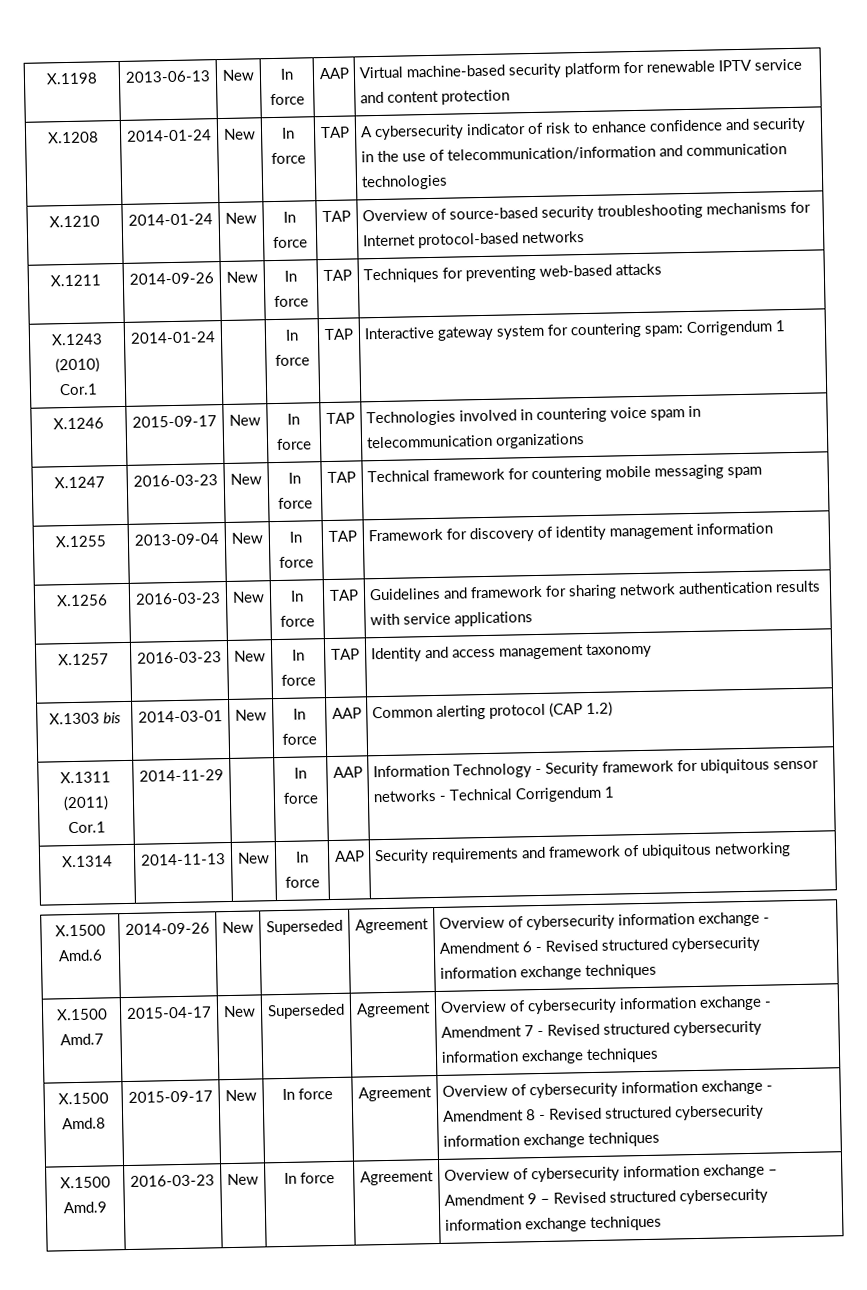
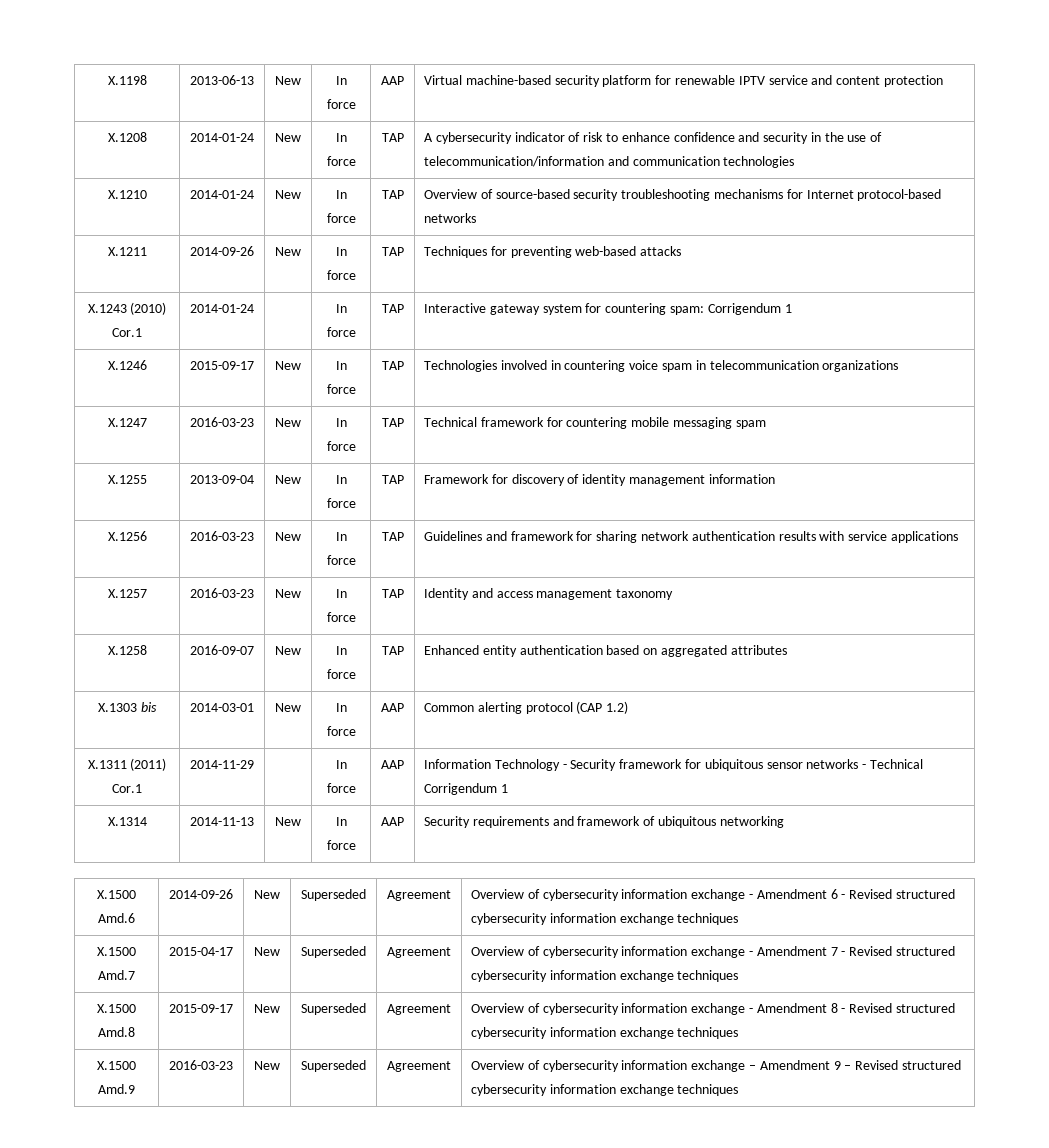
+ X.1258 | 2016-09-07 | New | In force | TAP | Enhanced entity authentication based on aggregated attributes
- X.1500 Amd.8 | 2015-09-17 | New | In force | Agreement | Overview of cybersecurity information exchange - Amendment 8 - Revised structured cybersecurity information exchange techniques
+ X.1500 Amd.8 | 2015-09-17 | New | Superseded | Agreement | Overview of cybersecurity information exchange - Amendment 8 - Revised structured cybersecurity information exchange techniques
- X.1500 Amd.9 | 2016-03-23 | New | In force | Agreement | Overview of cybersecurity information exchange – Amendment 9 – Revised structured cybersecurity information exchange techniques
+ X.1500 Amd.9 | 2016-03-23 | New | Superseded | Agreement | Overview of cybersecurity information exchange – Amendment 9 – Revised structured cybersecurity information exchange techniques

